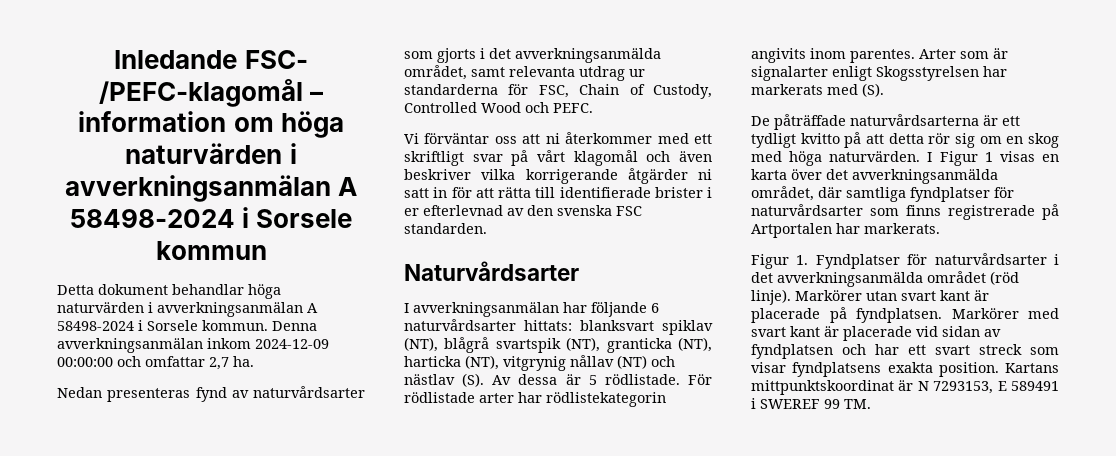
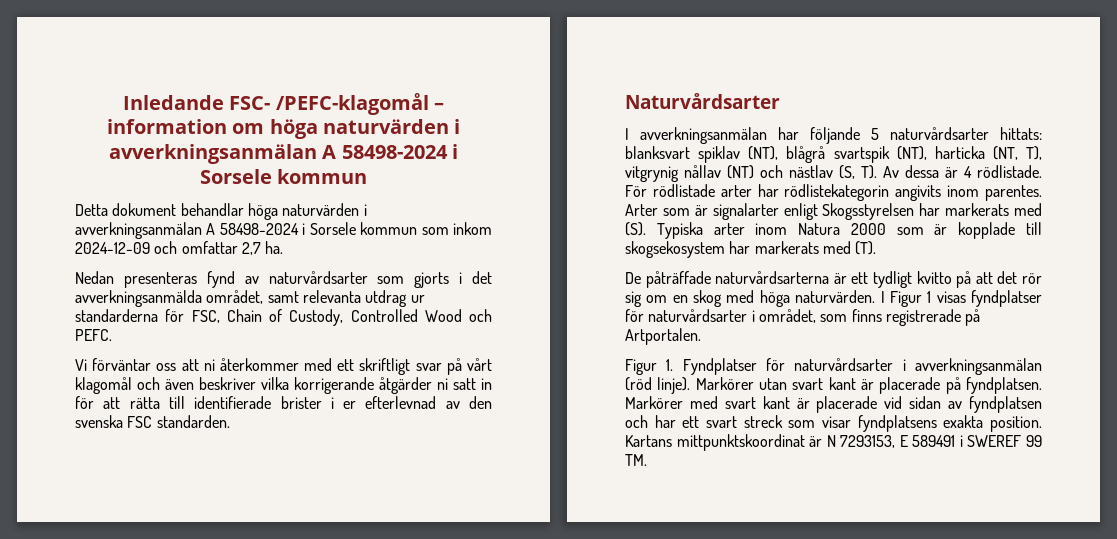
- Detta dokument behandlar höga naturvärden i avverkningsanmälan A 58498-2024 i Sorsele kommun. Denna avverkningsanmälan inkom 2024-12-09 00:00:00 och omfattar 2,7 ha.
+ Detta dokument behandlar höga naturvärden i avverkningsanmälan A 58498-2024 i Sorsele kommun som inkom 2024-12-09 och omfattar 2,7 ha.
- I avverkningsanmälan har följande 6 naturvårdsarter hittats: blanksvart spiklav (NT), blågrå svartspik (NT), granticka (NT), harticka (NT), vitgrynig nållav (NT) och nästlav (S). Av dessa är 5 rödlistade.
+ I avverkningsanmälan har följande 5 naturvårdsarter hittats: blanksvart spiklav (NT), blågrå svartspik (NT), harticka (NT, T), vitgrynig nållav (NT) och nästlav (S, T). Av dessa är 4 rödlistade.
- Arter som är signalarter enligt Skogsstyrelsen har markerats med (S).
+ Arter som är signalarter enligt Skogsstyrelsen har markerats med (S). Typiska arter inom Natura 2000 som är kopplade till skogsekosystem har markerats med (T).
- De påträffade naturvårdsarterna är ett tydligt kvitto på att detta rör sig om en skog med höga naturvärden.
+ De påträffade naturvårdsarterna är ett tydligt kvitto på att det rör sig om en skog med höga naturvärden.
- I Figur 1 visas en karta över det avverkningsanmälda området, där samtliga fyndplatser för naturvårdsarter som finns registrerade på Artportalen har markerats.
+ I Figur 1 visas fyndplatser för naturvårdsarter i området, som finns registrerade på Artportalen.
- Figur 1. Fyndplatser för naturvårdsarter i det avverkningsanmälda området (röd linje).
+ Figur 1. Fyndplatser för naturvårdsarter i avverkningsanmälan (röd linje).

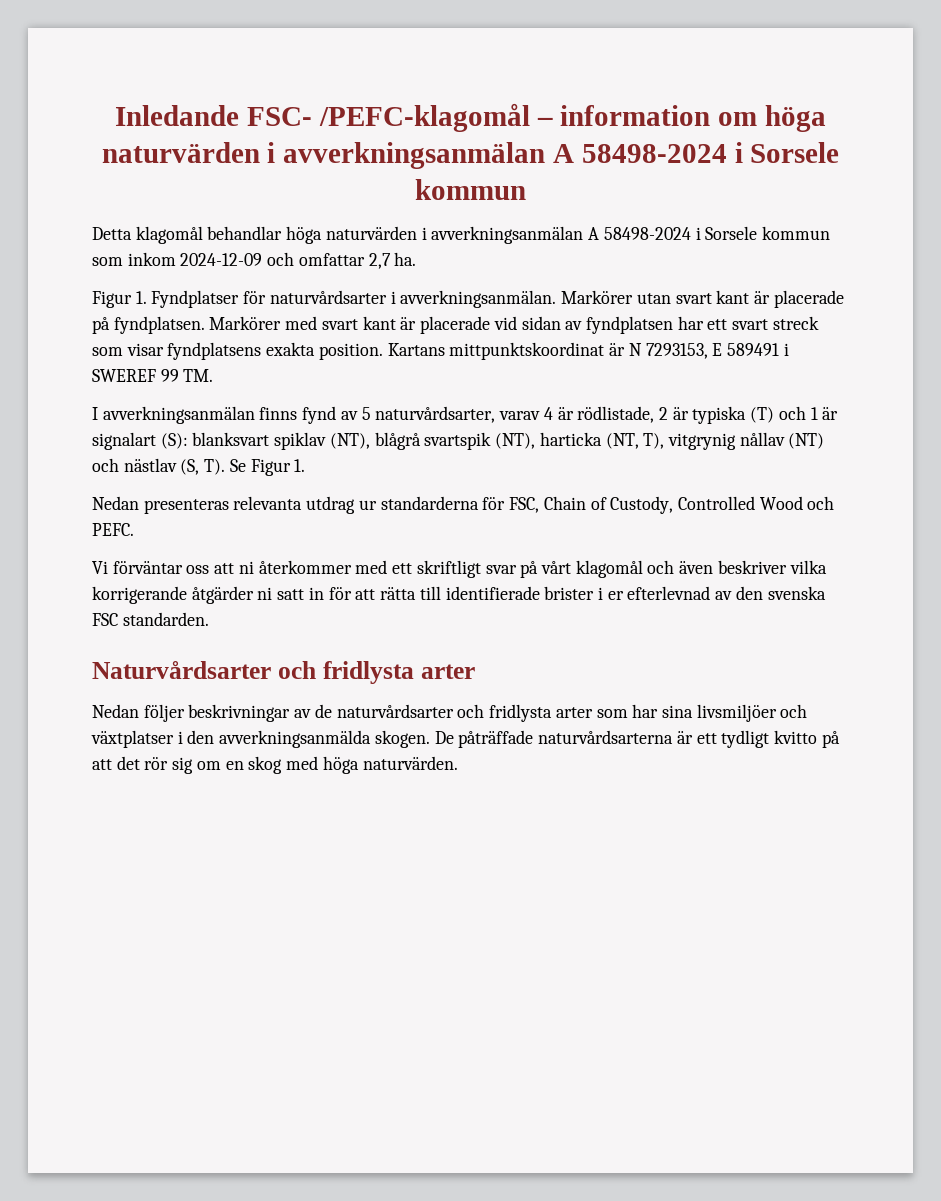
- Detta dokument behandlar höga naturvärden i avverkningsanmälan A 58498-2024 i Sorsele kommun som inkom 2024-12-09 och omfattar 2,7 ha.
+ Detta klagomål behandlar höga naturvärden i avverkningsanmälan A 58498-2024 i Sorsele kommun som inkom 2024-12-09 och omfattar 2,7 ha.
- Nedan presenteras fynd av naturvårdsarter som gjorts i det avverkningsanmälda området, samt relevanta utdrag ur standarderna för FSC, Chain of Custody, Controlled Wood och PEFC.
+ Figur 1. Fyndplatser för naturvårdsarter i avverkningsanmälan. Markörer utan svart kant är placerade på fyndplatsen. Markörer med svart kant är placerade vid sidan av fyndplatsen har ett svart streck som visar fyndplatsens exakta position. Kartans mittpunktskoordinat är N 7293153, E 589491 i SWEREF 99 TM.
+ I avverkningsanmälan finns fynd av 5 naturvårdsarter, varav 4 är rödlistade, 2 är typiska (T) och 1 är signalart (S): blanksvart spiklav (NT), blågrå svartspik (NT), harticka (NT, T), vitgrynig nållav (NT) och nästlav (S, T). Se Figur 1.
+ Nedan presenteras relevanta utdrag ur standarderna för FSC, Chain of Custody, Controlled Wood och PEFC.
- Naturvårdsarter
- I avverkningsanmälan har följande 5 naturvårdsarter hittats: blanksvart spiklav (NT), blågrå svartspik (NT), harticka (NT, T), vitgrynig nållav (NT) och nästlav (S, T). Av dessa är 4 rödlistade. För rödlistade arter har rödlistekategorin angivits inom parentes. Arter som är signalarter enligt Skogsstyrelsen har markerats med (S). Typiska arter inom Natura 2000 som är kopplade till skogsekosystem har markerats med (T).
- De påträffade naturvårdsarterna är ett tydligt kvitto på att det rör sig om en skog med höga naturvärden. I Figur 1 visas fyndplatser för naturvårdsarter i området, som finns registrerade på Artportalen.
- Figur 1. Fyndplatser för naturvårdsarter i avverkningsanmälan (röd linje). Markörer utan svart kant är placerade på fyndplatsen. Markörer med svart kant är placerade vid sidan av fyndplatsen och har ett svart streck som visar fyndplatsens exakta position. Kartans mittpunktskoordinat är N 7293153, E 589491 i SWEREF 99 TM.
+ Naturvårdsarter och fridlysta arter
+ Nedan följer beskrivningar av de naturvårdsarter och fridlysta arter som har sina livsmiljöer och växtplatser i den avverkningsanmälda skogen. De påträffade naturvårdsarterna är ett tydligt kvitto på att det rör sig om en skog med höga naturvärden.

